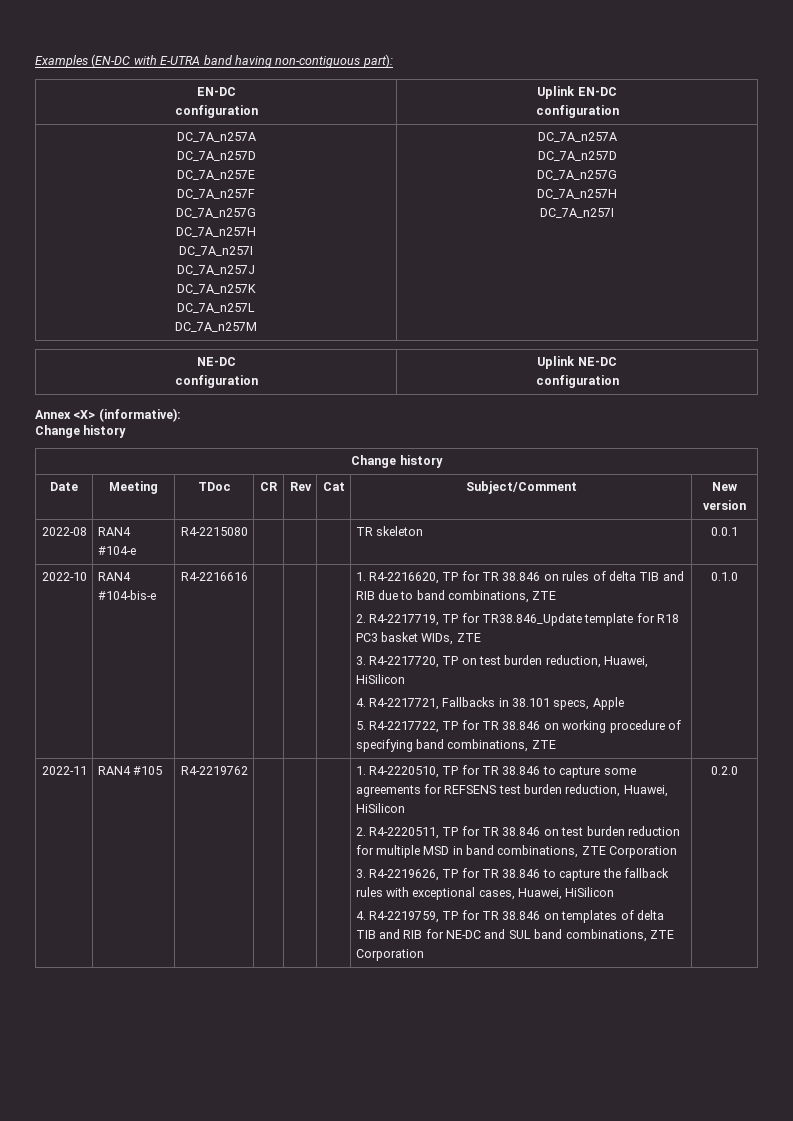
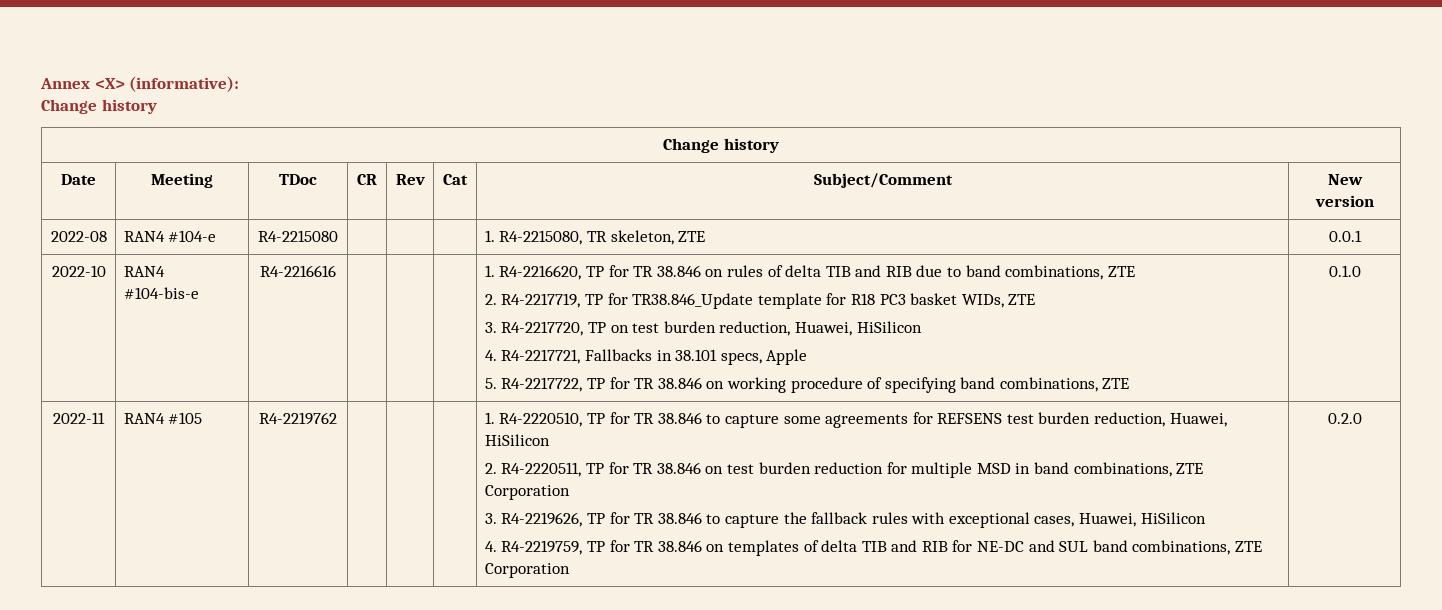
- Examples (EN-DC with E-UTRA band having non-contiguous part):
- EN-DC
- configuration | Uplink EN-DC
- configuration
- DC_7A_n257A
- DC_7A_n257D
- DC_7A_n257E
- DC_7A_n257F
- DC_7A_n257G
- DC_7A_n257H
- DC_7A_n257I
- DC_7A_n257J
- DC_7A_n257K
- DC_7A_n257L
- DC_7A_n257M | DC_7A_n257A
- DC_7A_n257D
- DC_7A_n257G
- DC_7A_n257H
- DC_7A_n257I
- NE-DC
- configuration | Uplink NE-DC
- configuration
- 2022-08 | RAN4 #104-e | R4-2215080 | | | | TR skeleton | 0.0.1
+ 2022-08 | RAN4 #104-e | R4-2215080 | | | | 1. R4-2215080, TR skeleton, ZTE | 0.0.1

